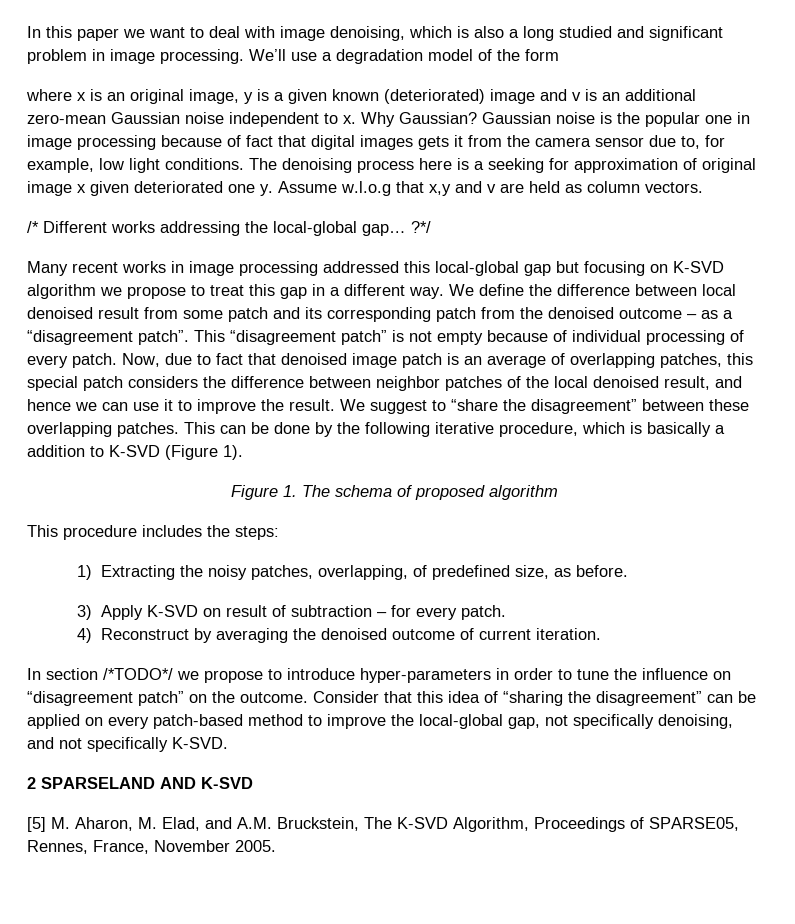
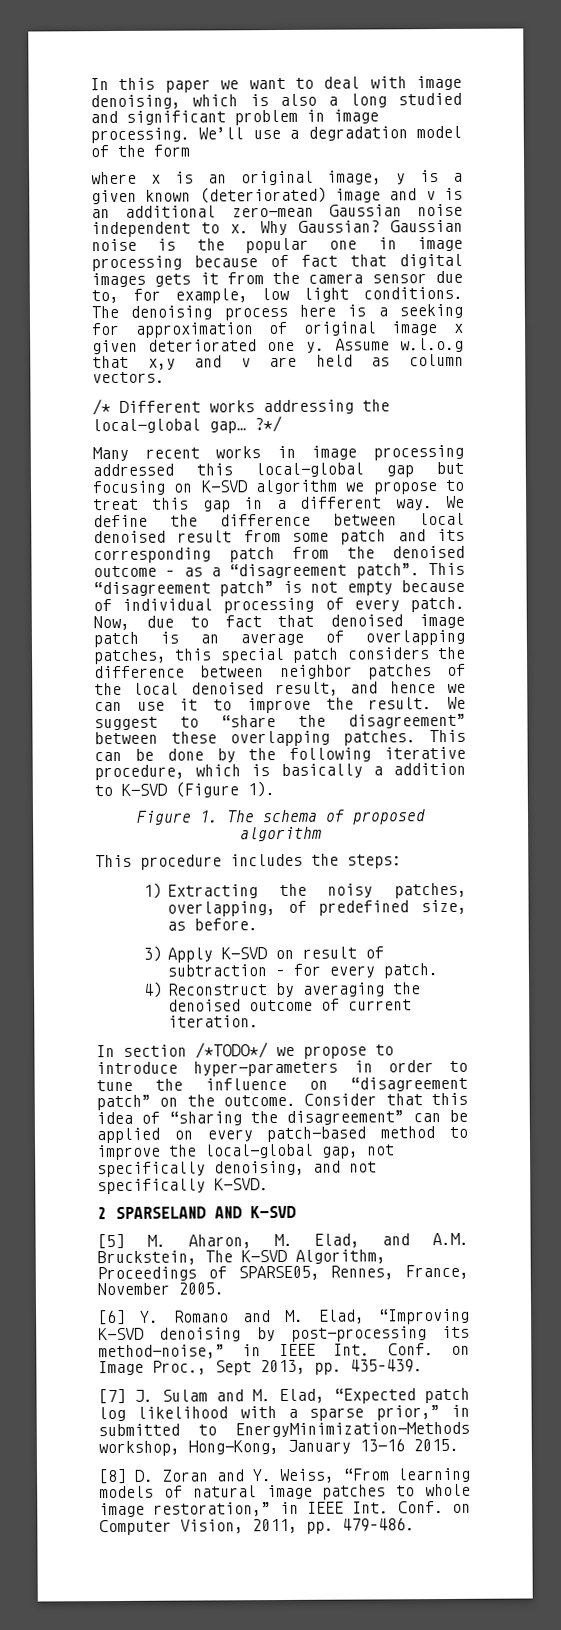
+ [6] Y. Romano and M. Elad, “Improving K-SVD denoising by post-processing its method-noise,” in IEEE Int. Conf. on Image Proc., Sept 2013, pp. 435–439.
+ [7] J. Sulam and M. Elad, “Expected patch log likelihood with a sparse prior,” in submitted to EnergyMinimization-Methods workshop, Hong-Kong, January 13-16 2015.
+ [8] D. Zoran and Y. Weiss, “From learning models of natural image patches to whole image restoration,” in IEEE Int. Conf. on Computer Vision, 2011, pp. 479–486.

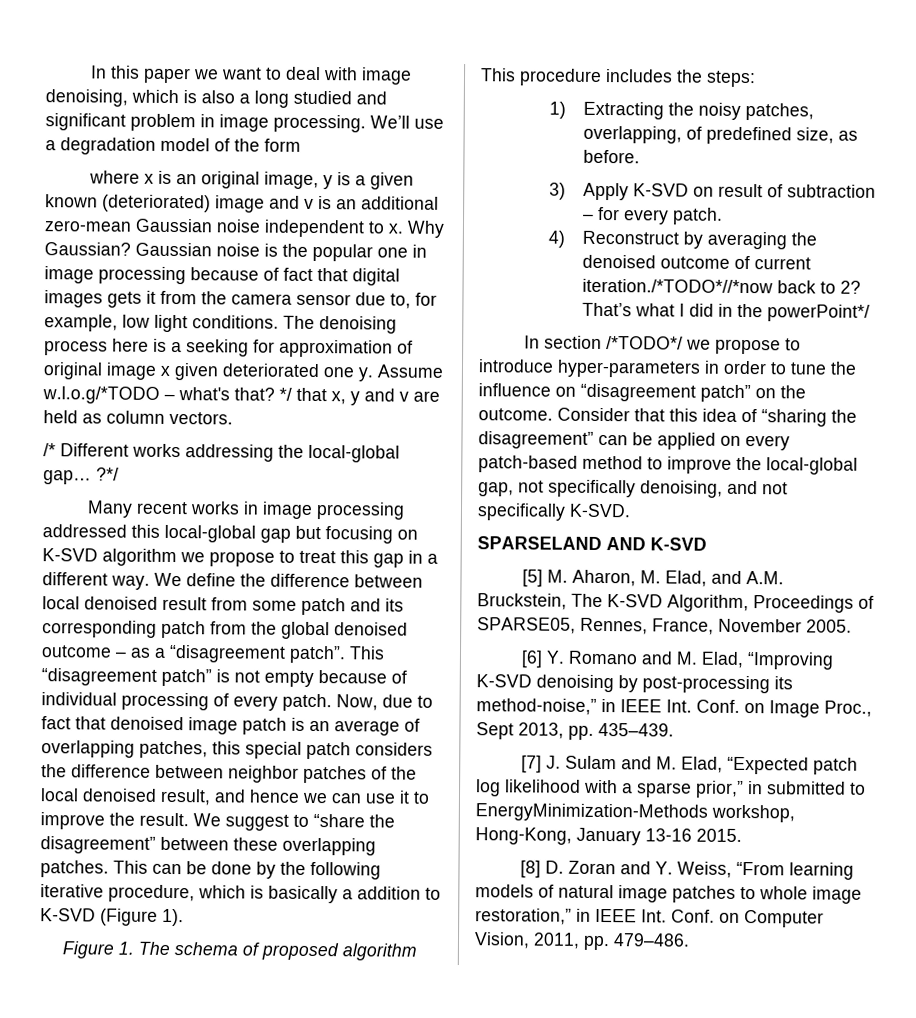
- Assume w.l.o.g that x,y and v are held as column vectors.
+ Assume w.l.o.g/*TODO – what's that? */ that x, y and v are held as column vectors.
- We define the difference between local denoised result from some patch and its corresponding patch from the denoised outcome – as a “disagreement patch”.
+ We define the difference between local denoised result from some patch and its corresponding patch from the global denoised outcome – as a “disagreement patch”.
- 4) Reconstruct by averaging the denoised outcome of current iteration.
+ 4) Reconstruct by averaging the denoised outcome of current iteration./*TODO*//*now back to 2? That’s what I did in the powerPoint*/
- 2 SPARSELAND AND K-SVD
+ SPARSELAND AND K-SVD

